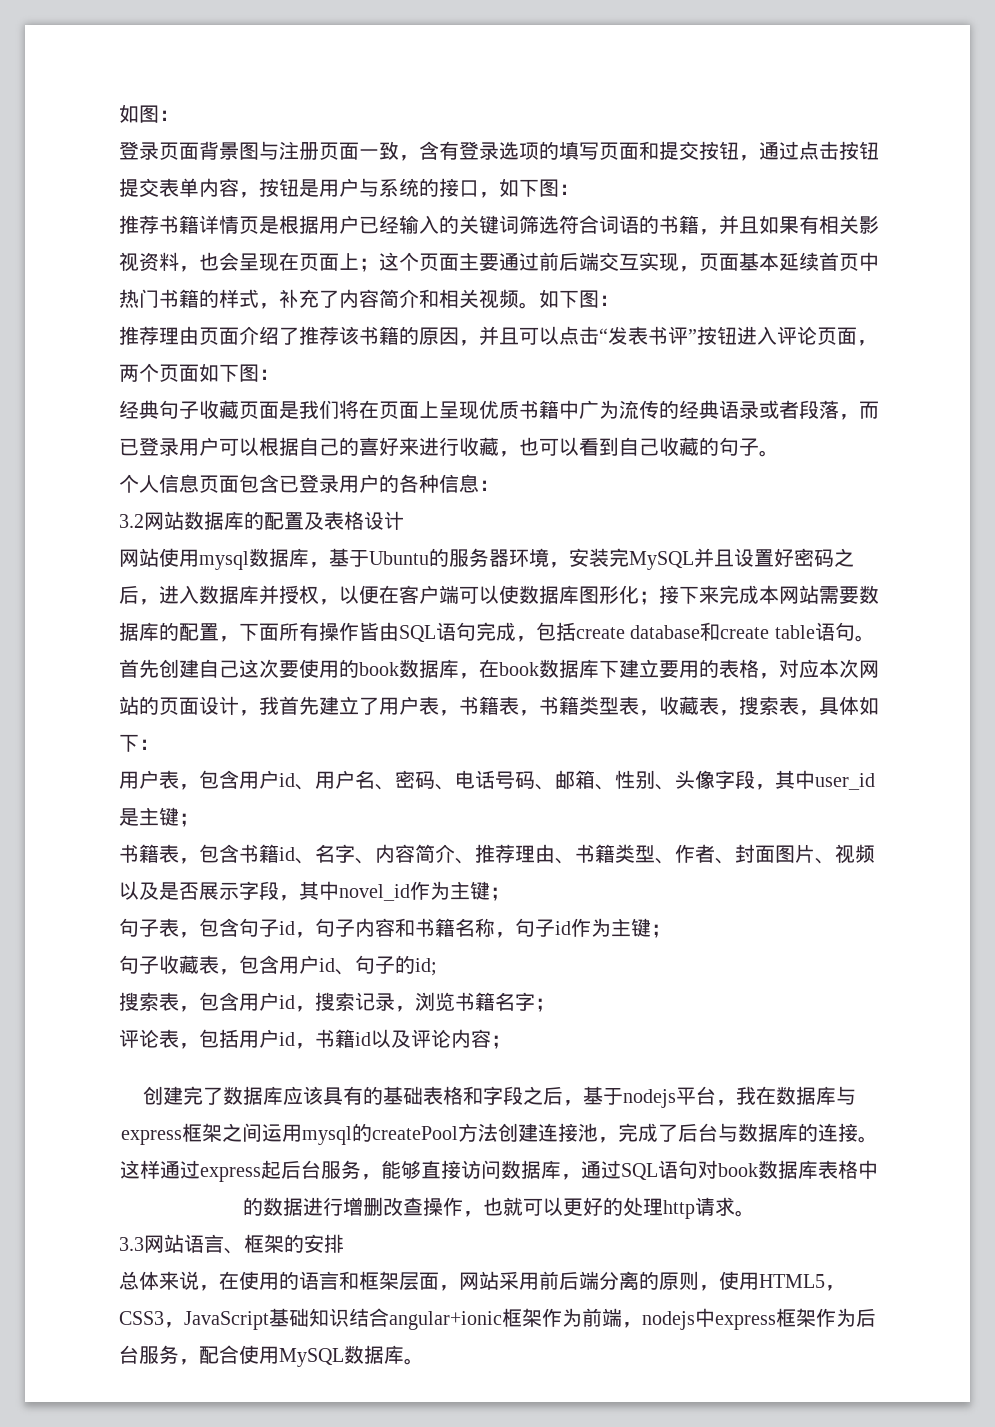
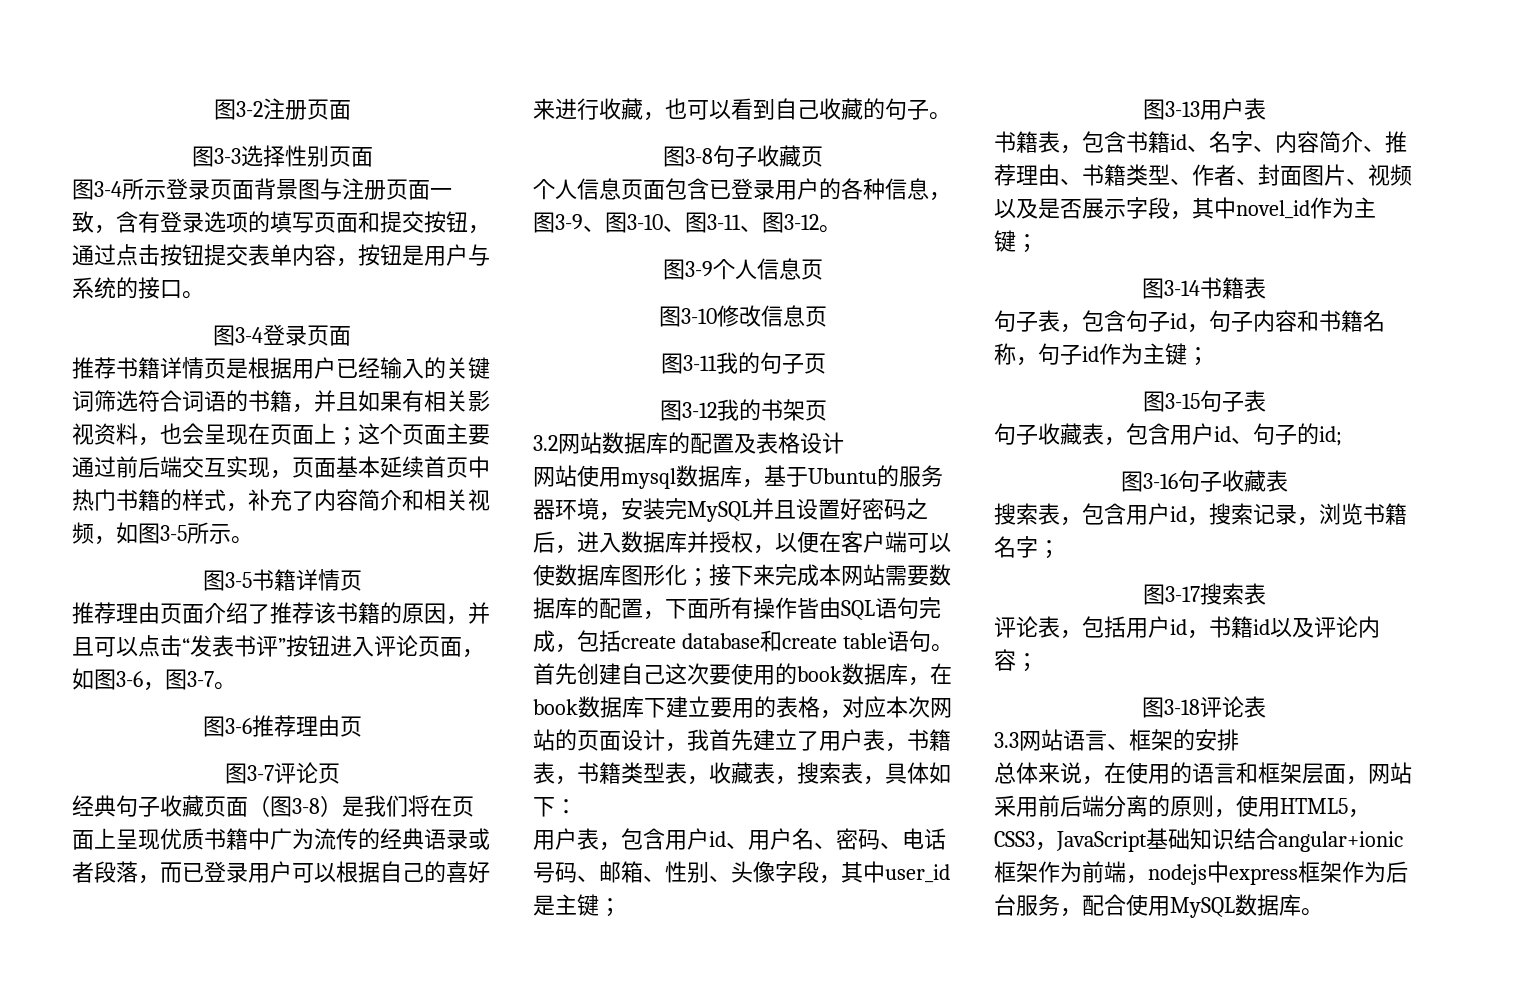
- 如图：
- 登录页面背景图与注册页面一致，含有登录选项的填写页面和提交按钮，通过点击按钮提交表单内容，按钮是用户与系统的接口，如下图：
+ 图3-2注册页面
+ 图3-3选择性别页面
+ 图3-4所示登录页面背景图与注册页面一致，含有登录选项的填写页面和提交按钮，通过点击按钮提交表单内容，按钮是用户与系统的接口。
+ 图3-4登录页面
- 推荐书籍详情页是根据用户已经输入的关键词筛选符合词语的书籍，并且如果有相关影视资料，也会呈现在页面上；这个页面主要通过前后端交互实现，页面基本延续首页中热门书籍的样式，补充了内容简介和相关视频。如下图：
+ 推荐书籍详情页是根据用户已经输入的关键词筛选符合词语的书籍，并且如果有相关影视资料，也会呈现在页面上；这个页面主要通过前后端交互实现，页面基本延续首页中热门书籍的样式，补充了内容简介和相关视频，如图3-5所示。
+ 图3-5书籍详情页
- 推荐理由页面介绍了推荐该书籍的原因，并且可以点击“发表书评”按钮进入评论页面，两个页面如下图：
+ 推荐理由页面介绍了推荐该书籍的原因，并且可以点击“发表书评”按钮进入评论页面，如图3-6，图3-7。
+ 图3-6推荐理由页
+ 图3-7评论页
- 经典句子收藏页面是我们将在页面上呈现优质书籍中广为流传的经典语录或者段落，而已登录用户可以根据自己的喜好来进行收藏，也可以看到自己收藏的句子。
+ 经典句子收藏页面（图3-8）是我们将在页面上呈现优质书籍中广为流传的经典语录或者段落，而已登录用户可以根据自己的喜好来进行收藏，也可以看到自己收藏的句子。
+ 图3-8句子收藏页
- 个人信息页面包含已登录用户的各种信息：
+ 个人信息页面包含已登录用户的各种信息，图3-9、图3-10、图3-11、图3-12。
+ 图3-9个人信息页
+ 图3-10修改信息页
+ 图3-11我的句子页
+ 图3-12我的书架页
+ 图3-13用户表
+ 图3-14书籍表
+ 图3-15句子表
+ 图3-16句子收藏表
+ 图3-17搜索表
- 创建完了数据库应该具有的基础表格和字段之后，基于nodejs平台，我在数据库与express框架之间运用mysql的createPool方法创建连接池，完成了后台与数据库的连接。这样通过express起后台服务，能够直接访问数据库，通过SQL语句对book数据库表格中的数据进行增删改查操作，也就可以更好的处理http请求。
+ 图3-18评论表

